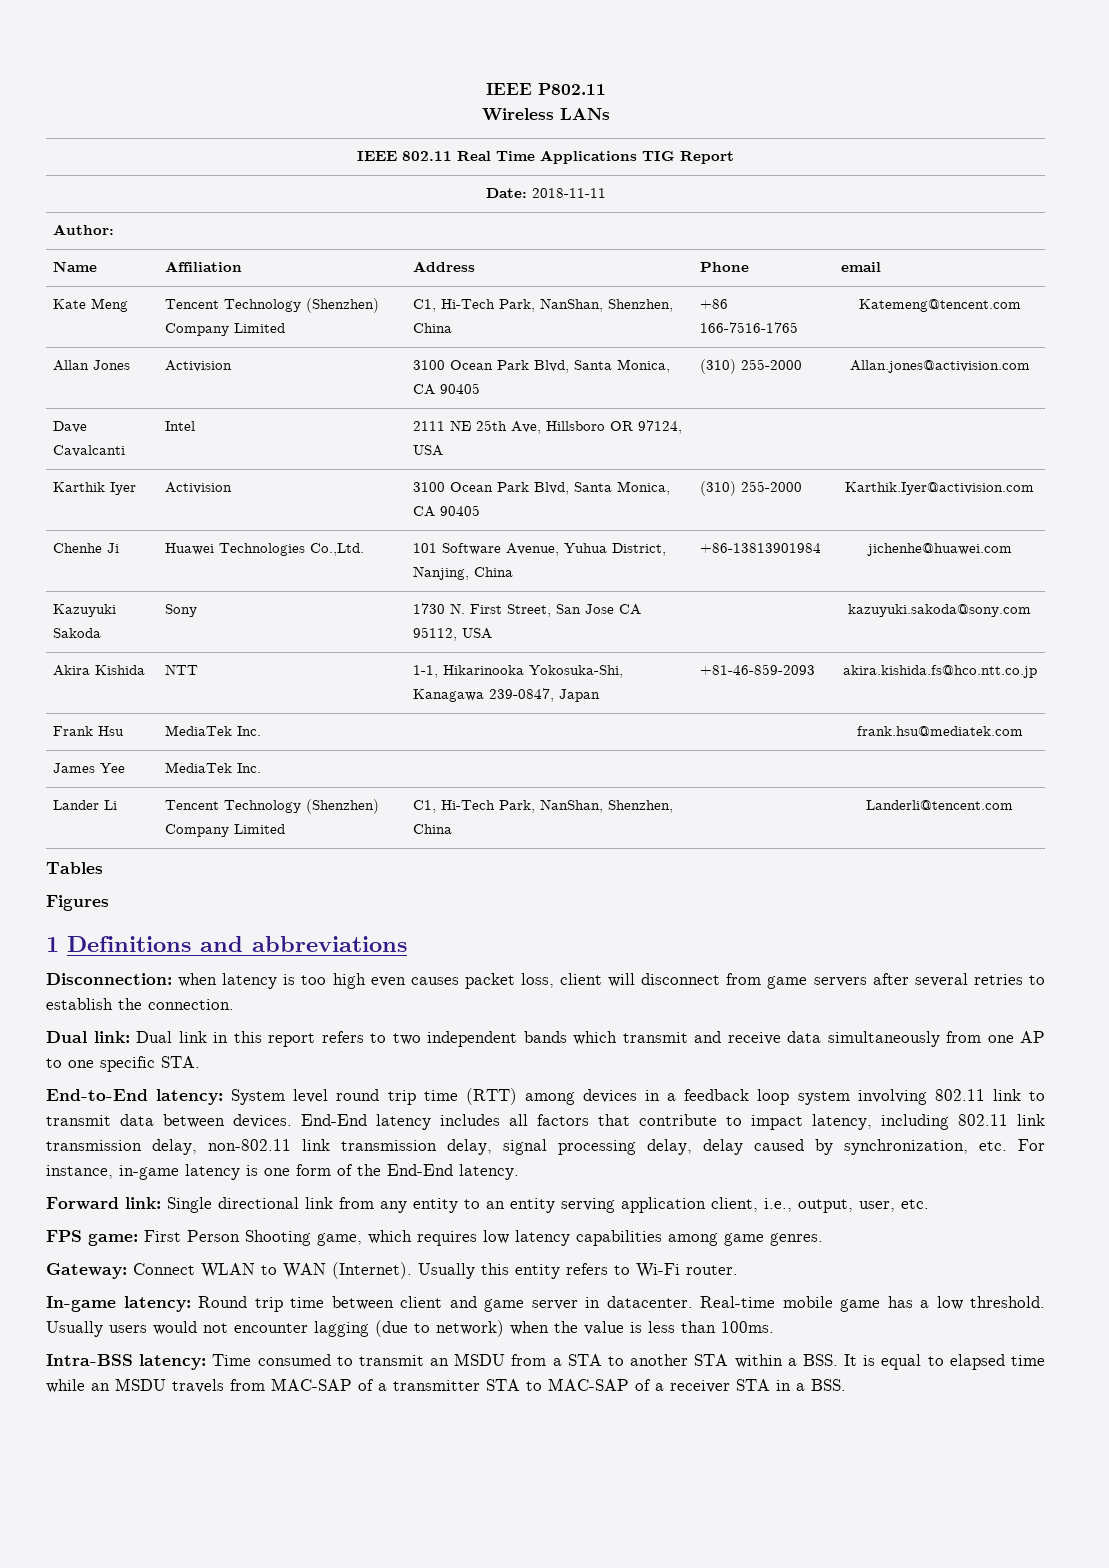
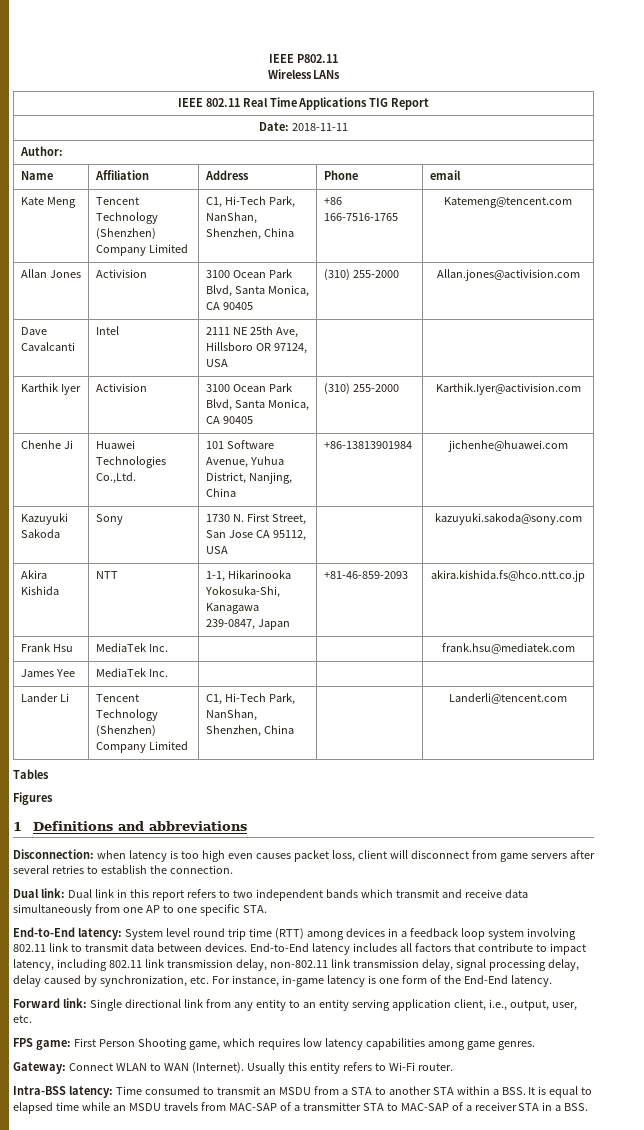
- End-End latency includes all factors that contribute to impact latency, including 802.11 link transmission delay, non-802.11 link transmission delay, signal processing delay, delay caused by synchronization, etc. For instance, in-game latency is one form of the End-End latency.
+ End-to-End latency includes all factors that contribute to impact latency, including 802.11 link transmission delay, non-802.11 link transmission delay, signal processing delay, delay caused by synchronization, etc. For instance, in-game latency is one form of the End-End latency.
- In-game latency: Round trip time between client and game server in datacenter. Real-time mobile game has a low threshold. Usually users would not encounter lagging (due to network) when the value is less than 100ms.

